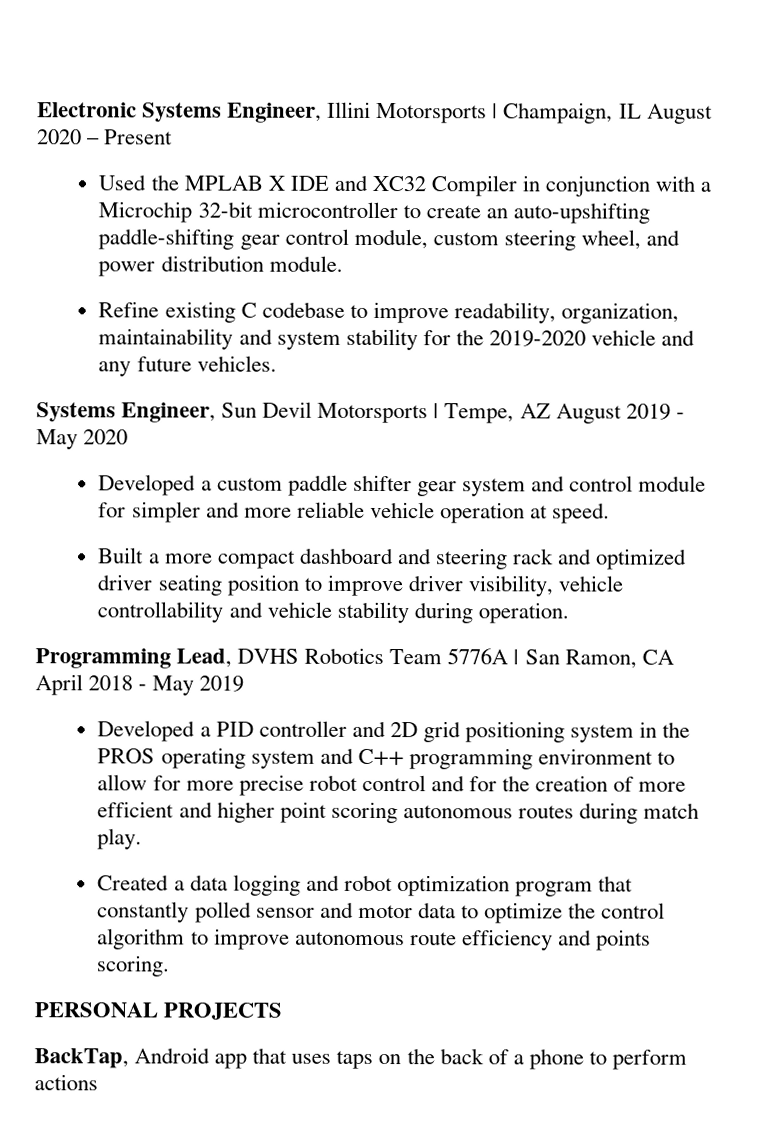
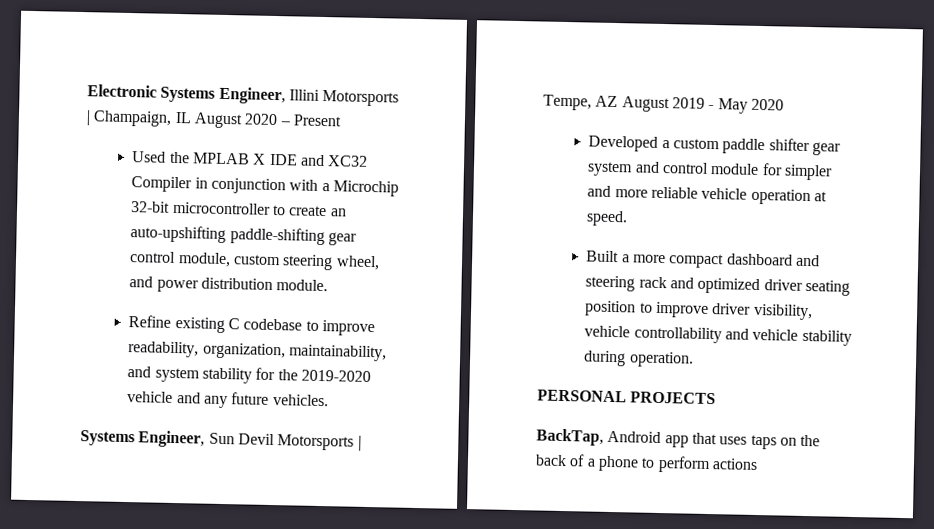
- Refine existing C codebase to improve readability, organization, maintainability and system stability for the 2019-2020 vehicle and any future vehicles.
+ Refine existing C codebase to improve readability, organization, maintainability, and system stability for the 2019-2020 vehicle and any future vehicles.
- Programming Lead, DVHS Robotics Team 5776A | San Ramon, CA April 2018 - May 2019
- Developed a PID controller and 2D grid positioning system in the PROS operating system and C++ programming environment to allow for more precise robot control and for the creation of more efficient and higher point scoring autonomous routes during match play.
- Created a data logging and robot optimization program that constantly polled sensor and motor data to optimize the control algorithm to improve autonomous route efficiency and points scoring.

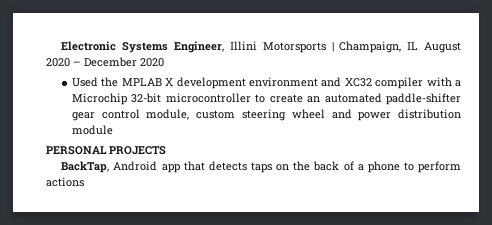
- Electronic Systems Engineer, Illini Motorsports | Champaign, IL August 2020 – Present
+ Electronic Systems Engineer, Illini Motorsports | Champaign, IL August 2020 – December 2020
- Used the MPLAB X IDE and XC32 Compiler in conjunction with a Microchip 32-bit microcontroller to create an auto-upshifting paddle-shifting gear control module, custom steering wheel, and power distribution module.
- Refine existing C codebase to improve readability, organization, maintainability, and system stability for the 2019-2020 vehicle and any future vehicles.
- Systems Engineer, Sun Devil Motorsports | Tempe, AZ August 2019 - May 2020
- Developed a custom paddle shifter gear system and control module for simpler and more reliable vehicle operation at speed.
- Built a more compact dashboard and steering rack and optimized driver seating position to improve driver visibility, vehicle controllability and vehicle stability during operation.
+ Used the MPLAB X development environment and XC32 compiler with a Microchip 32-bit microcontroller to create an automated paddle-shifter gear control module, custom steering wheel and power distribution module
- BackTap, Android app that uses taps on the back of a phone to perform actions
+ BackTap, Android app that detects taps on the back of a phone to perform actions

